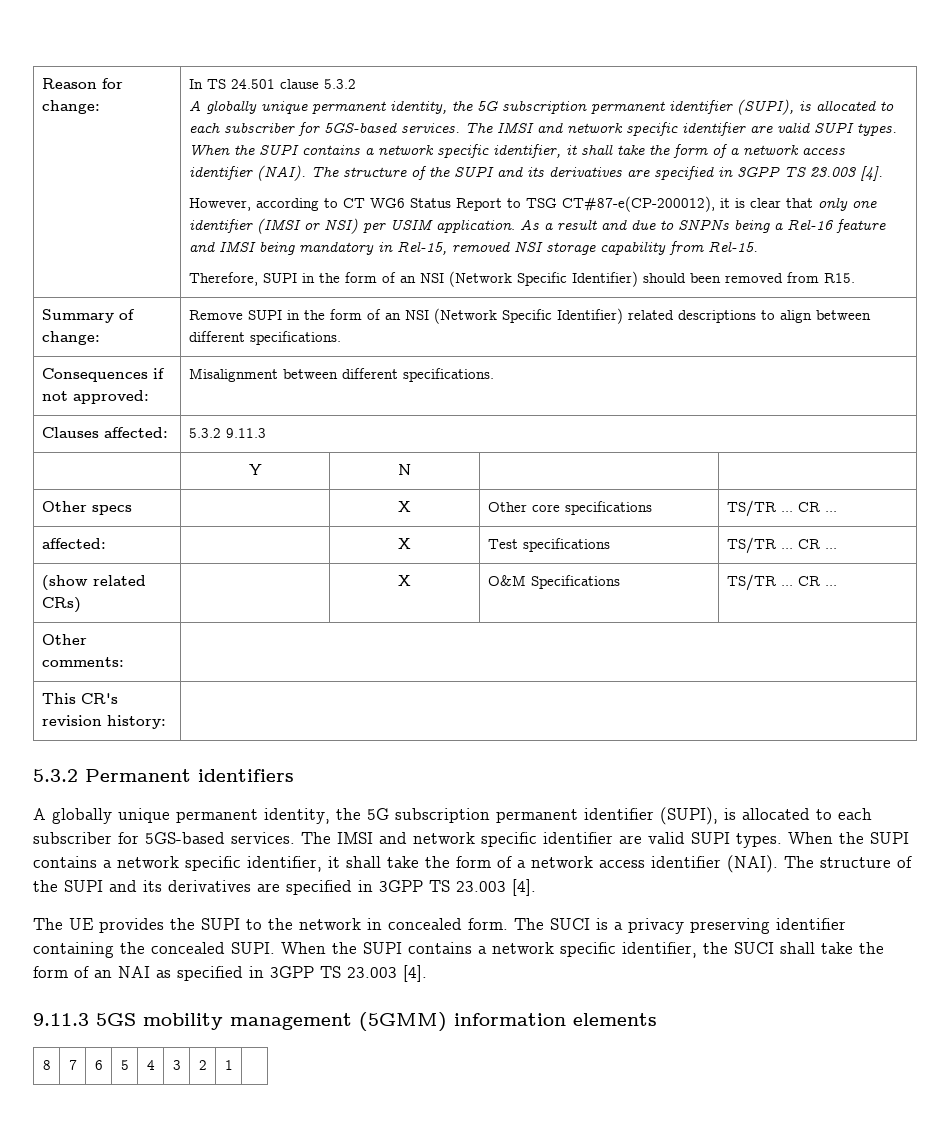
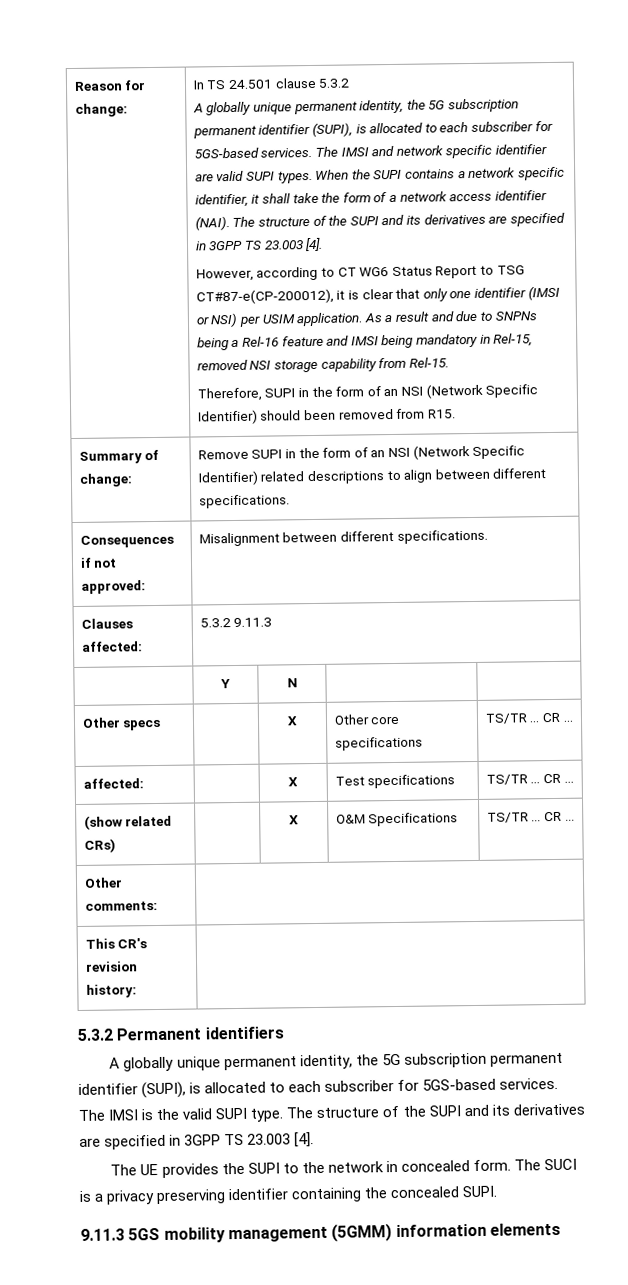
  5.3.2 Permanent identifiers
- A globally unique permanent identity, the 5G subscription permanent identifier (SUPI), is allocated to each subscriber for 5GS-based services. The IMSI and network specific identifier are valid SUPI types. When the SUPI contains a network specific identifier, it shall take the form of a network access identifier (NAI).
+ A globally unique permanent identity, the 5G subscription permanent identifier (SUPI), is allocated to each subscriber for 5GS-based services. The IMSI is the valid SUPI type.
- When the SUPI contains a network specific identifier, the SUCI shall take the form of an NAI as specified in 3GPP TS 23.003 [4].
- 8 | 7 | 6 | 5 | 4 | 3 | 2 | 1 |

